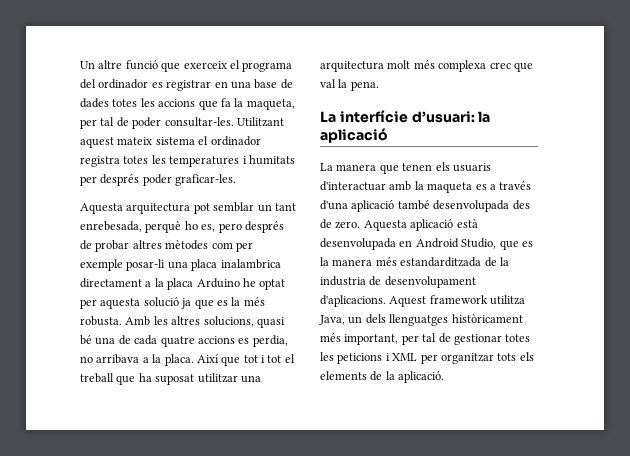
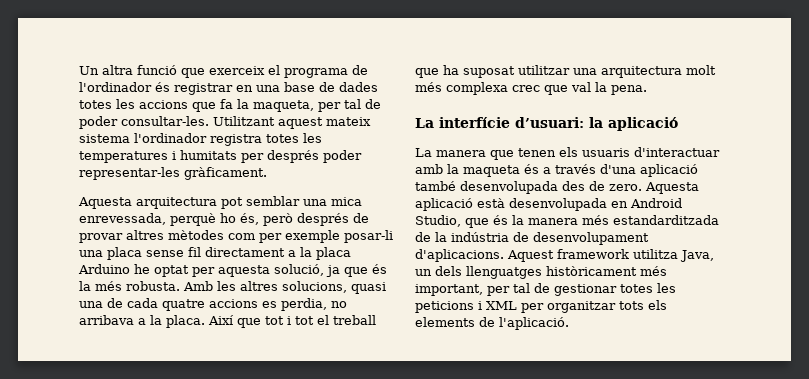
- Un altre funció que exerceix el programa del ordinador es registrar en una base de dades totes les accions que fa la maqueta, per tal de poder consultar-les.
+ Un altra funció que exerceix el programa de l'ordinador és registrar en una base de dades totes les accions que fa la maqueta, per tal de poder consultar-les.
- Utilitzant aquest mateix sistema el ordinador registra totes les temperatures i humitats per després poder graficar-les.
+ Utilitzant aquest mateix sistema l'ordinador registra totes les temperatures i humitats per després poder representar-les gràficament.
- Aquesta arquitectura pot semblar un tant enrebesada, perquè ho es, pero després de probar altres mètodes com per exemple posar-li una placa inalambrica directament a la placa Arduino he optat per aquesta solució ja que es la més robusta.
+ Aquesta arquitectura pot semblar una mica enrevessada, perquè ho és, però després de provar altres mètodes com per exemple posar-li una placa sense fil directament a la placa Arduino he optat per aquesta solució, ja que és la més robusta.
- Amb les altres solucions, quasi bé una de cada quatre accions es perdia, no arribava a la placa.
+ Amb les altres solucions, quasi una de cada quatre accions es perdia, no arribava a la placa.
- La manera que tenen els usuaris d'interactuar amb la maqueta es a través d'una aplicació també desenvolupada des de zero.
+ La manera que tenen els usuaris d'interactuar amb la maqueta és a través d'una aplicació també desenvolupada des de zero.
- Aquesta aplicació està desenvolupada en Android Studio, que es la manera més estandarditzada de la industria de desenvolupament d'aplicacions.
+ Aquesta aplicació està desenvolupada en Android Studio, que és la manera més estandarditzada de la indústria de desenvolupament d'aplicacions.
- Aquest framework utilitza Java, un dels llenguatges històricament més important, per tal de gestionar totes les peticions i XML per organitzar tots els elements de la aplicació.
+ Aquest framework utilitza Java, un dels llenguatges històricament més important, per tal de gestionar totes les peticions i XML per organitzar tots els elements de l'aplicació.

